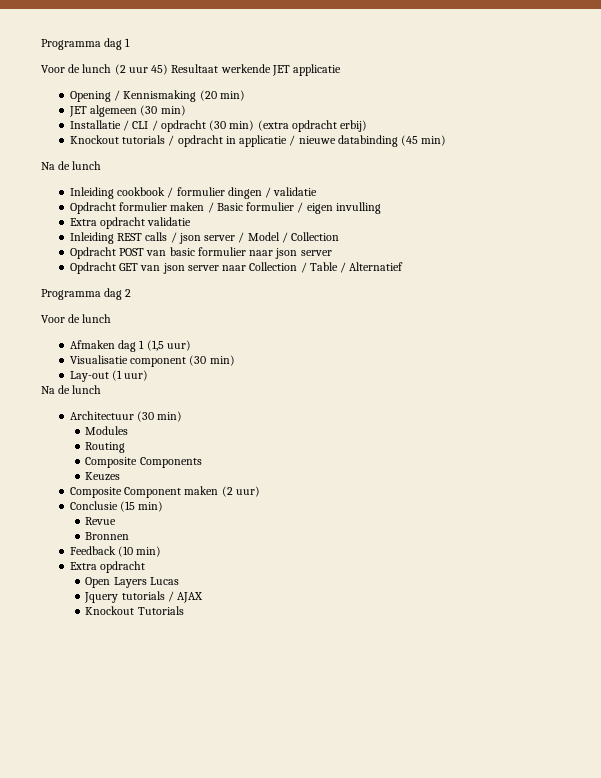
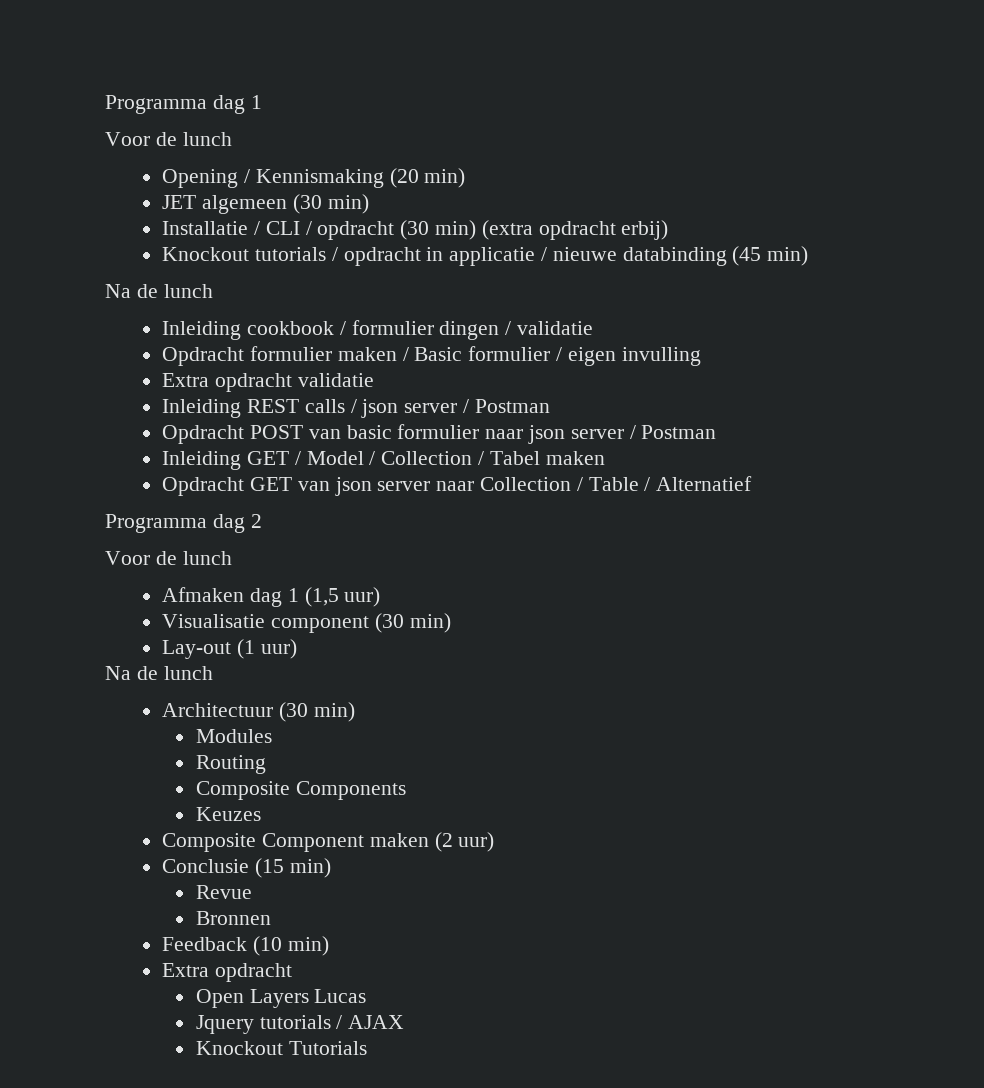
  Programma dag 1
- Voor de lunch (2 uur 45) Resultaat werkende JET applicatie
+ Voor de lunch
- Inleiding REST calls / json server / Model / Collection
+ Inleiding REST calls / json server / Postman
- Opdracht POST van basic formulier naar json server
+ Opdracht POST van basic formulier naar json server / Postman
+ Inleiding GET / Model / Collection / Tabel maken

